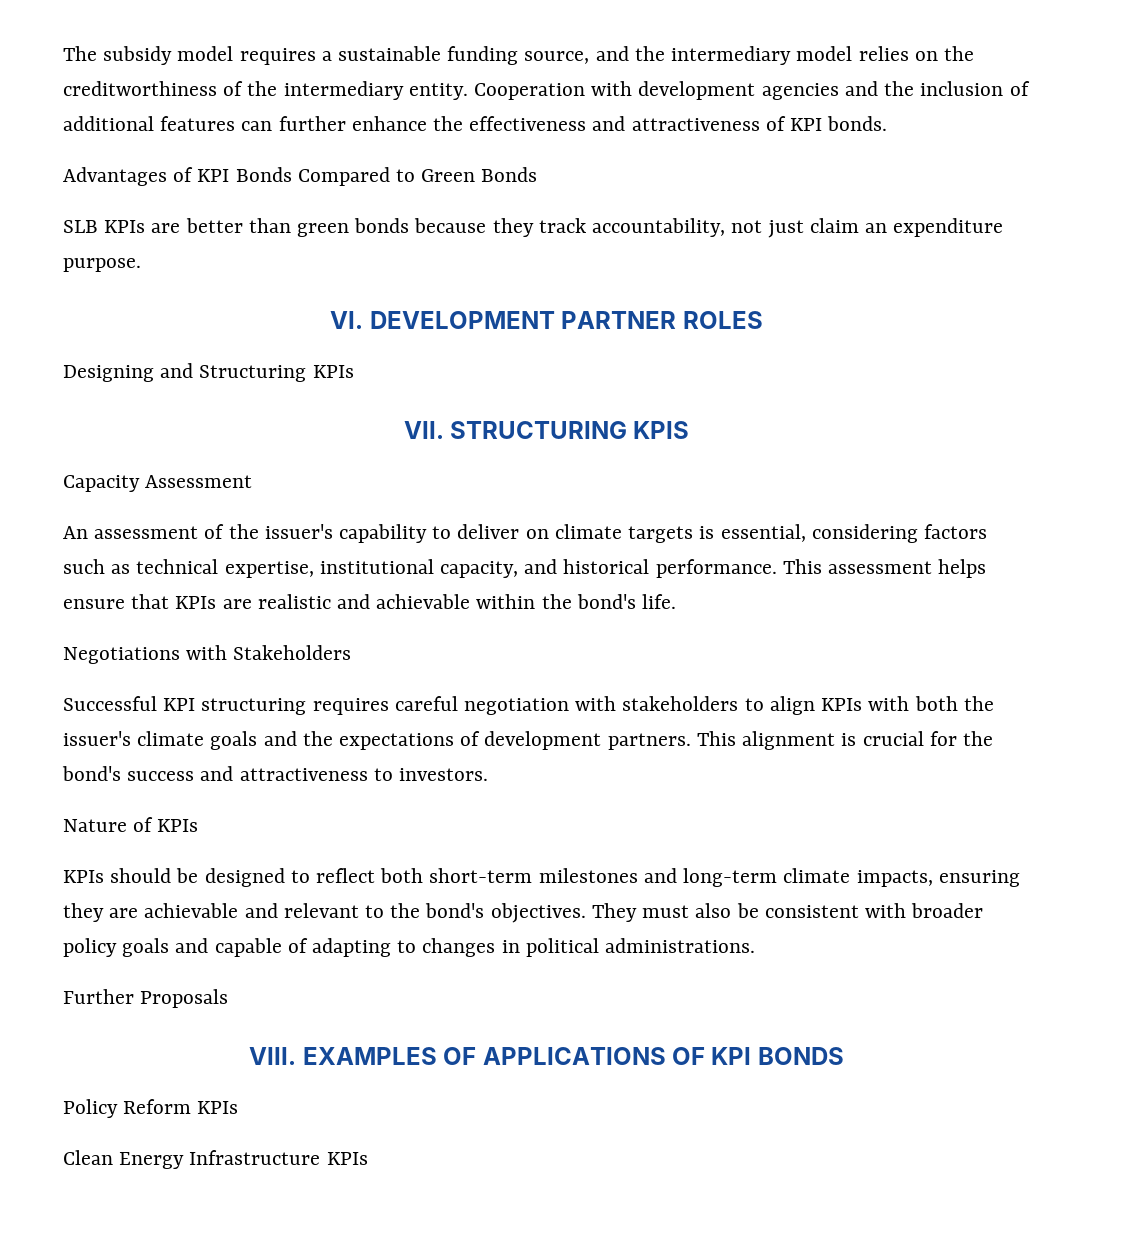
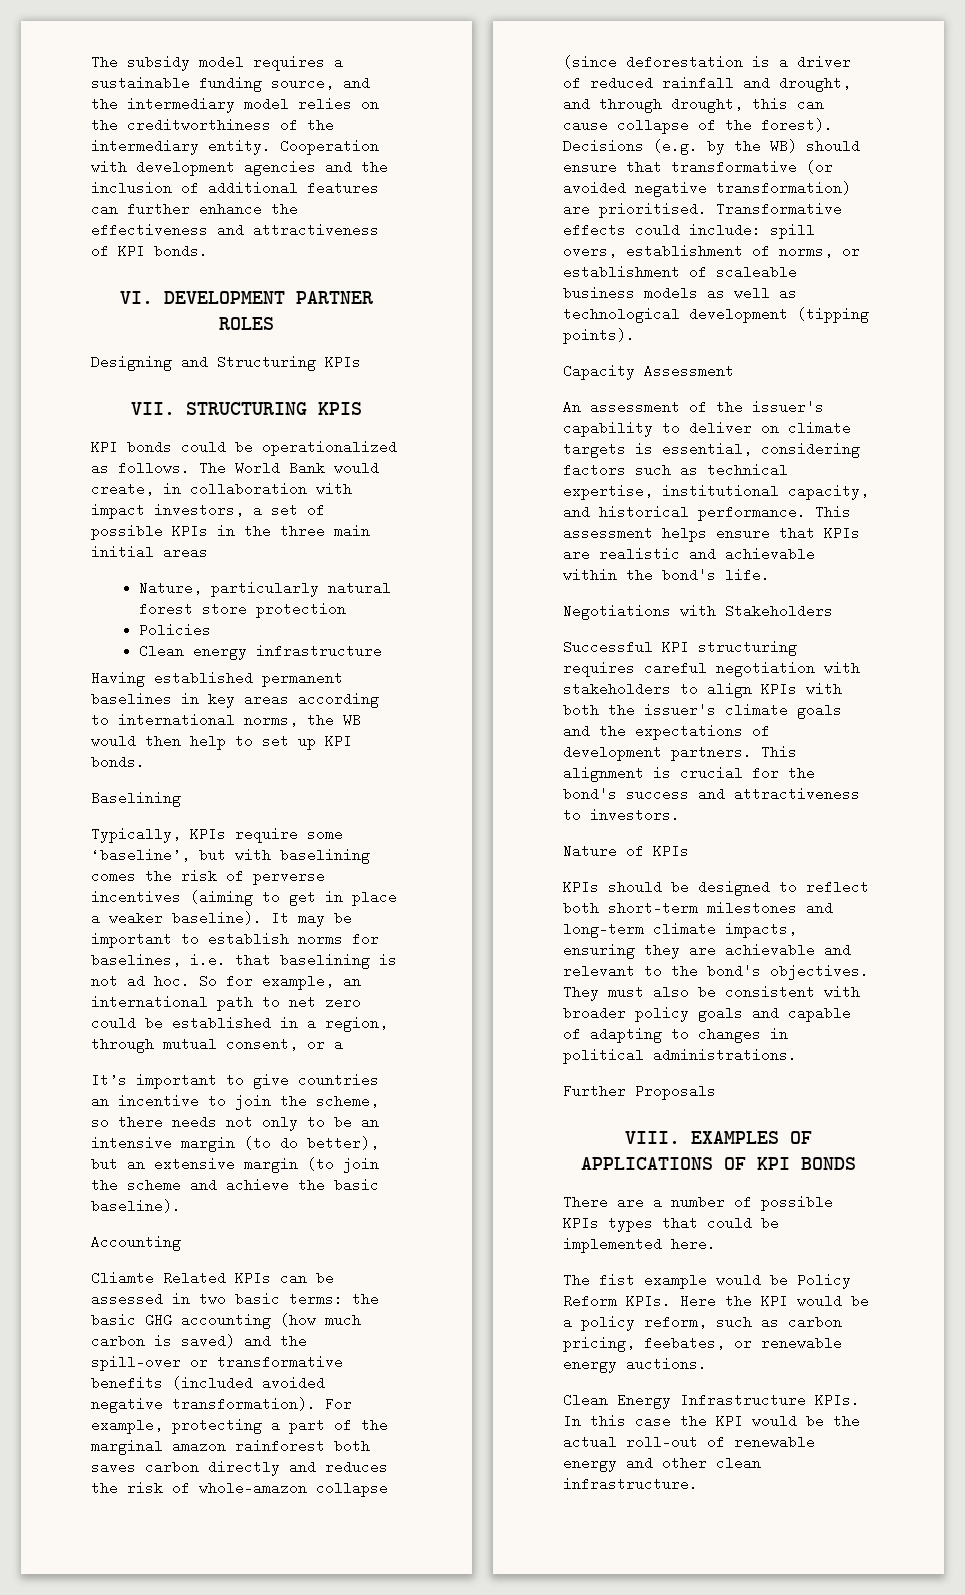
- Advantages of KPI Bonds Compared to Green Bonds
- SLB KPIs are better than green bonds because they track accountability, not just claim an expenditure purpose.
+ KPI bonds could be operationalized as follows. The World Bank would create, in collaboration with impact investors, a set of possible KPIs in the three main initial areas
+ Nature, particularly natural forest store protection
+ Policies
+ Clean energy infrastructure
+ Having established permanent baselines in key areas according to international norms, the WB would then help to set up KPI bonds.
+ Baselining
+ Typically, KPIs require some ‘baseline’, but with baselining comes the risk of perverse incentives (aiming to get in place a weaker baseline). It may be important to establish norms for baselines, i.e. that baselining is not ad hoc. So for example, an international path to net zero could be established in a region, through mutual consent, or a
+ It’s important to give countries an incentive to join the scheme, so there needs not only to be an intensive margin (to do better), but an extensive margin (to join the scheme and achieve the basic baseline).
+ Accounting
+ Cliamte Related KPIs can be assessed in two basic terms: the basic GHG accounting (how much carbon is saved) and the spill-over or transformative benefits (included avoided negative transformation). For example, protecting a part of the marginal amazon rainforest both saves carbon directly and reduces the risk of whole-amazon collapse (since deforestation is a driver of reduced rainfall and drought, and through drought, this can cause collapse of the forest). Decisions (e.g. by the WB) should ensure that transformative (or avoided negative transformation) are prioritised. Transformative effects could include: spill overs, establishment of norms, or establishment of scaleable business models as well as technological development (tipping points).
- Policy Reform KPIs
- Clean Energy Infrastructure KPIs
+ There are a number of possible KPIs types that could be implemented here.
+ The fist example would be Policy Reform KPIs. Here the KPI would be a policy reform, such as carbon pricing, feebates, or renewable energy auctions.
+ Clean Energy Infrastructure KPIs. In this case the KPI would be the actual roll-out of renewable energy and other clean infrastructure.

